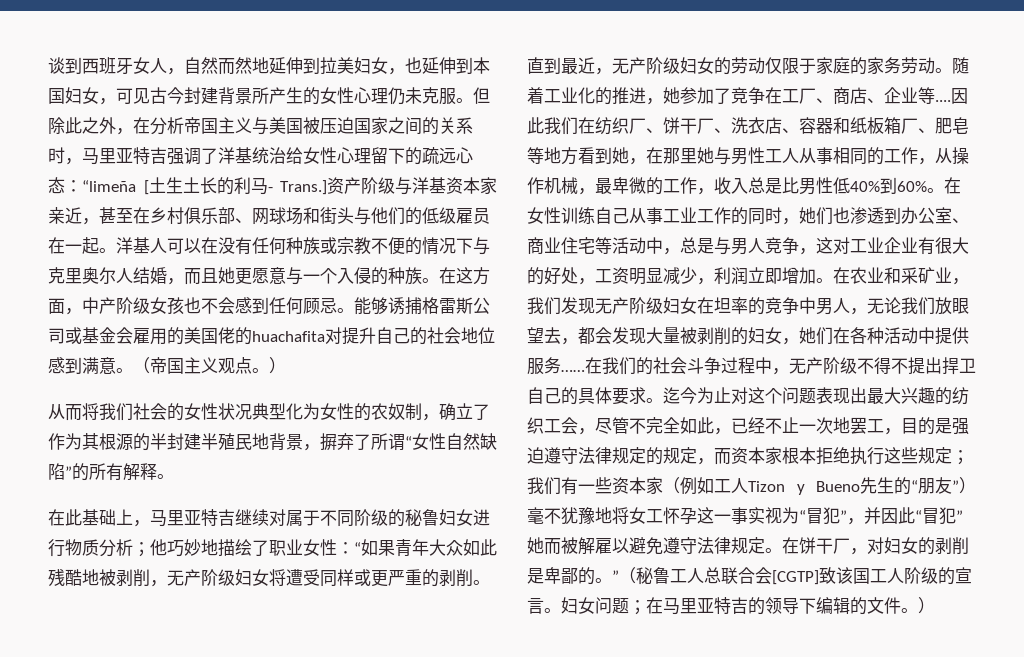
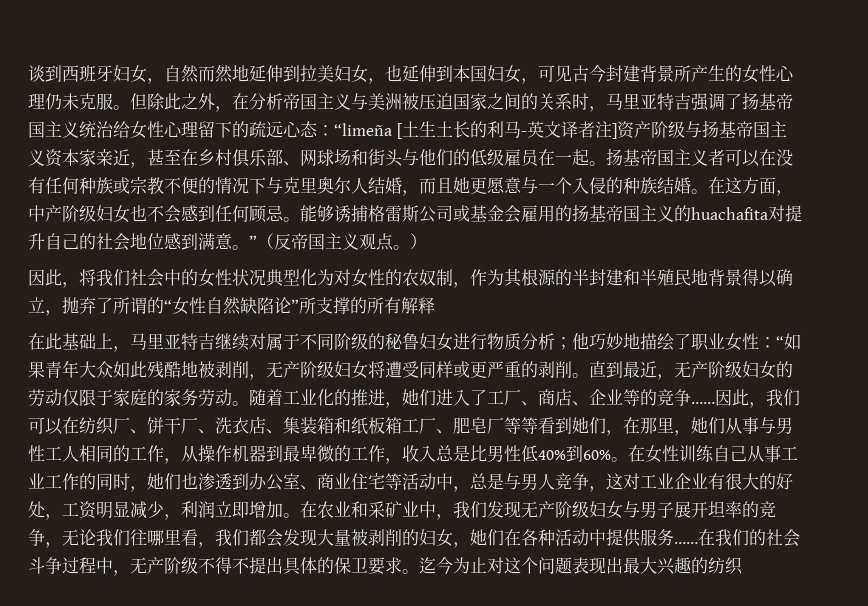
- 谈到西班牙女人，自然而然地延伸到拉美妇女，也延伸到本国妇女，可见古今封建背景所产生的女性心理仍未克服。
+ 谈到西班牙妇女，自然而然地延伸到拉美妇女，也延伸到本国妇女，可见古今封建背景所产生的女性心理仍未克服。
- 但除此之外，在分析帝国主义与美国被压迫国家之间的关系时，马里亚特吉强调了洋基统治给女性心理留下的疏远心态：“limeña [土生土长的利马- Trans.]资产阶级与洋基资本家亲近，甚至在乡村俱乐部、网球场和街头与他们的低级雇员在一起。
+ 但除此之外，在分析帝国主义与美洲被压迫国家之间的关系时，马里亚特吉强调了扬基帝国主义统治给女性心理留下的疏远心态：“limeña [土生土长的利马-英文译者注]资产阶级与扬基帝国主义资本家亲近，甚至在乡村俱乐部、网球场和街头与他们的低级雇员在一起。
- 洋基人可以在没有任何种族或宗教不便的情况下与克里奥尔人结婚，而且她更愿意与一个入侵的种族。
+ 扬基帝国主义者可以在没有任何种族或宗教不便的情况下与克里奥尔人结婚，而且她更愿意与一个入侵的种族结婚。
- 在这方面，中产阶级女孩也不会感到任何顾忌。
+ 在这方面，中产阶级妇女也不会感到任何顾忌。
- 能够诱捕格雷斯公司或基金会雇用的美国佬的huachafita对提升自己的社会地位感到满意。（帝国主义观点。）
+ 能够诱捕格雷斯公司或基金会雇用的扬基帝国主义的huachafita对提升自己的社会地位感到满意。”（反帝国主义观点。）
- 从而将我们社会的女性状况典型化为女性的农奴制，确立了作为其根源的半封建半殖民地背景，摒弃了所谓“女性自然缺陷”的所有解释。
+ 因此，将我们社会中的女性状况典型化为对女性的农奴制，作为其根源的半封建和半殖民地背景得以确立，抛弃了所谓的“女性自然缺陷论”所支撑的所有解释
- 随着工业化的推进，她参加了竞争在工厂、商店、企业等....因此我们在纺织厂、饼干厂、洗衣店、容器和纸板箱厂、肥皂等地方看到她，在那里她与男性工人从事相同的工作，从操作机械，最卑微的工作，收入总是比男性低40%到60%。
+ 随着工业化的推进，她们进入了工厂、商店、企业等的竞争……因此，我们可以在纺织厂、饼干厂、洗衣店、集装箱和纸板箱工厂、肥皂厂等等看到她们，在那里，她们从事与男性工人相同的工作，从操作机器到最卑微的工作，收入总是比男性低40%到60%。
- 在农业和采矿业，我们发现无产阶级妇女在坦率的竞争中男人，无论我们放眼望去，都会发现大量被剥削的妇女，她们在各种活动中提供服务……
+ 在农业和采矿业中，我们发现无产阶级妇女与男子展开坦率的竞争，无论我们往哪里看，我们都会发现大量被剥削的妇女，她们在各种活动中提供服务……
- 在我们的社会斗争过程中，无产阶级不得不提出捍卫自己的具体要求。
+ 在我们的社会斗争过程中，无产阶级不得不提出具体的保卫要求。
- 迄今为止对这个问题表现出最大兴趣的纺织工会，尽管不完全如此，已经不止一次地罢工，目的是强迫遵守法律规定的规定，而资本家根本拒绝执行这些规定；我们有一些资本家（例如工人Tizon y Bueno先生的“朋友”）毫不犹豫地将女工怀孕这一事实视为“冒犯”，并因此“冒犯”她而被解雇以避免遵守法律规定。在饼干厂，对妇女的剥削是卑鄙的。”（秘鲁工人总联合会[CGTP]致该国工人阶级的宣言。妇女问题；在马里亚特吉的领导下编辑的文件。）
+ 迄今为止对这个问题表现出最大兴趣的纺织

